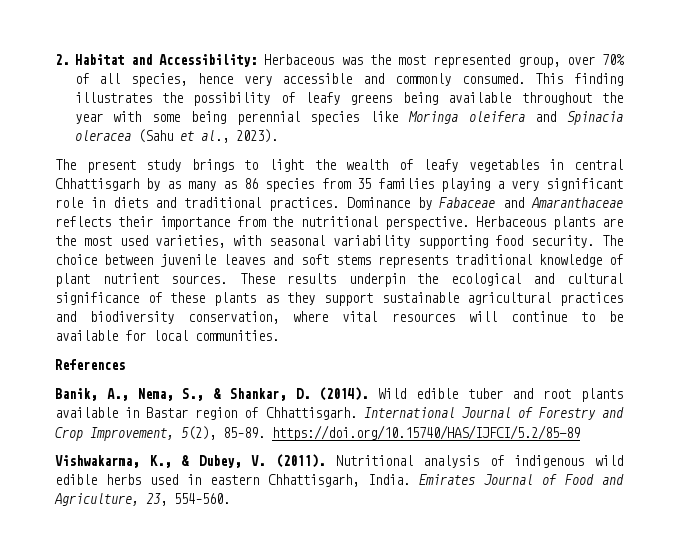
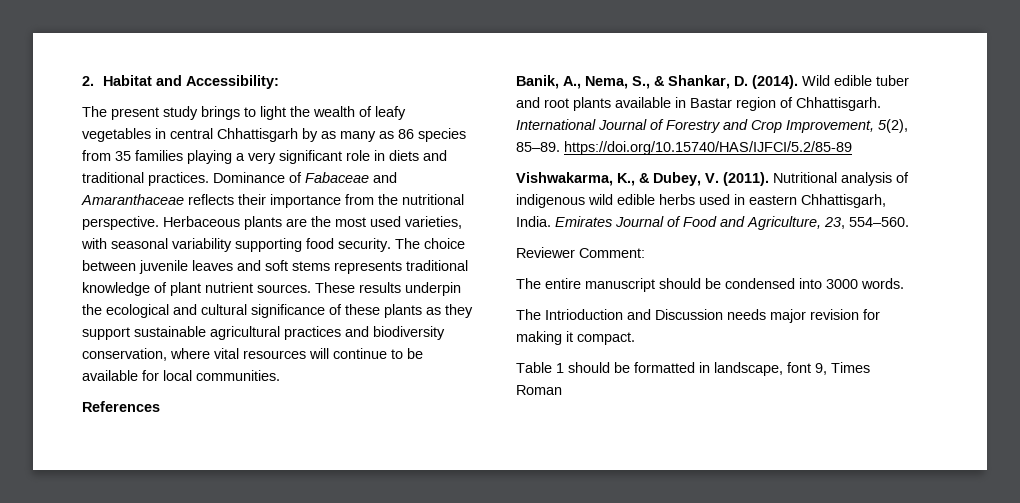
- 2. Habitat and Accessibility: Herbaceous was the most represented group, over 70% of all species, hence very accessible and commonly consumed. This finding illustrates the possibility of leafy greens being available throughout the year with some being perennial species like Moringa oleifera and Spinacia oleracea (Sahu et al., 2023).
+ 2. Habitat and Accessibility:
- Dominance by Fabaceae and Amaranthaceae reflects their importance from the nutritional perspective.
+ Dominance of Fabaceae and Amaranthaceae reflects their importance from the nutritional perspective.
+ Reviewer Comment:
+ The entire manuscript should be condensed into 3000 words.
+ The Intrioduction and Discussion needs major revision for making it compact.
+ Table 1 should be formatted in landscape, font 9, Times Roman

